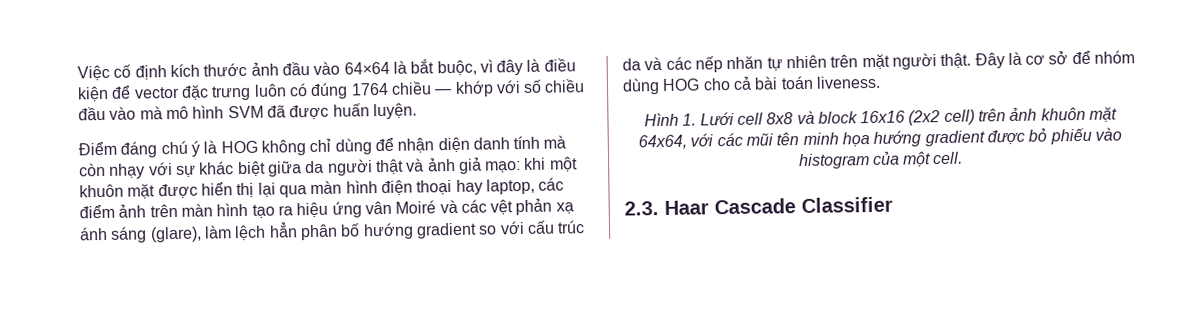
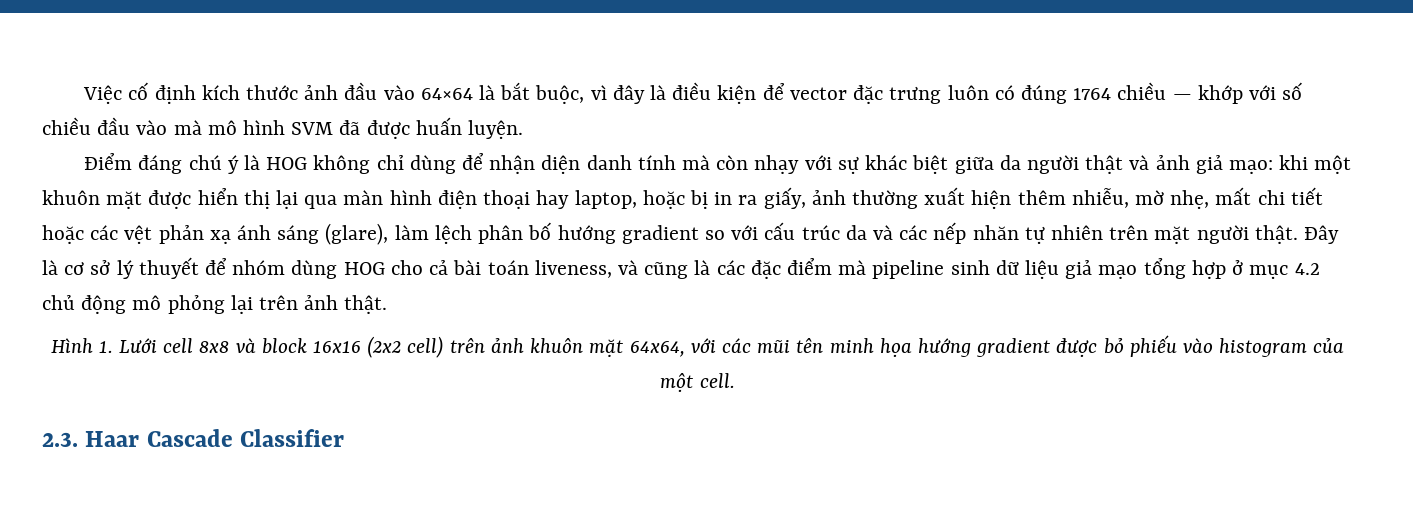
- khi một khuôn mặt được hiển thị lại qua màn hình điện thoại hay laptop, các điểm ảnh trên màn hình tạo ra hiệu ứng vân Moiré và các vệt phản xạ ánh sáng (glare), làm lệch hẳn phân bố hướng gradient so với cấu trúc da và các nếp nhăn tự nhiên trên mặt người thật.
+ khi một khuôn mặt được hiển thị lại qua màn hình điện thoại hay laptop, hoặc bị in ra giấy, ảnh thường xuất hiện thêm nhiễu, mờ nhẹ, mất chi tiết hoặc các vệt phản xạ ánh sáng (glare), làm lệch phân bố hướng gradient so với cấu trúc da và các nếp nhăn tự nhiên trên mặt người thật.
- Đây là cơ sở để nhóm dùng HOG cho cả bài toán liveness.
+ Đây là cơ sở lý thuyết để nhóm dùng HOG cho cả bài toán liveness, và cũng là các đặc điểm mà pipeline sinh dữ liệu giả mạo tổng hợp ở mục 4.2 chủ động mô phỏng lại trên ảnh thật.

